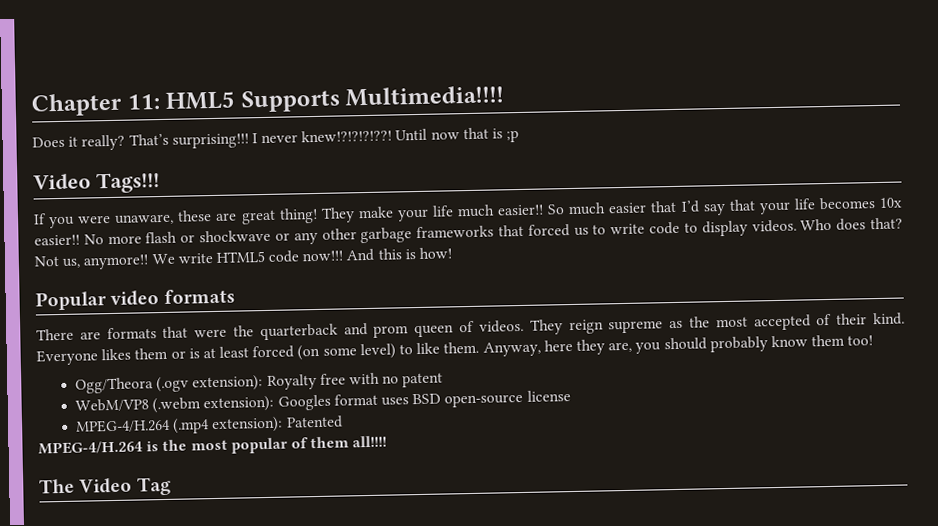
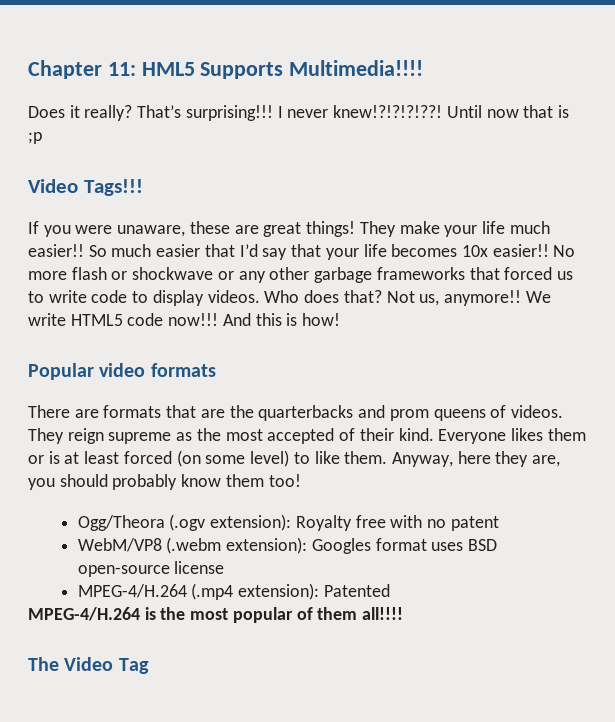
- If you were unaware, these are great thing!
+ If you were unaware, these are great things!
- There are formats that were the quarterback and prom queen of videos.
+ There are formats that are the quarterbacks and prom queens of videos.

